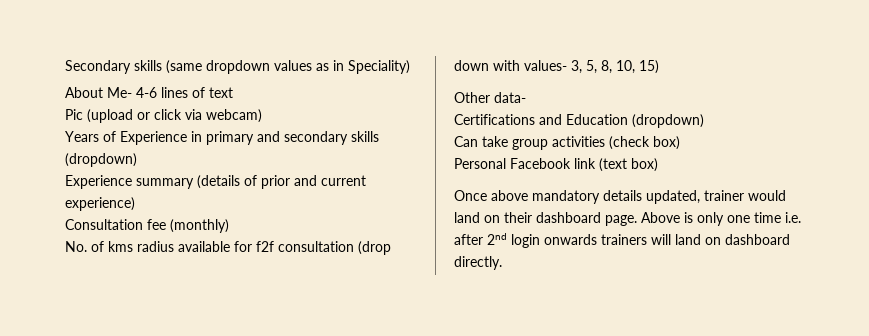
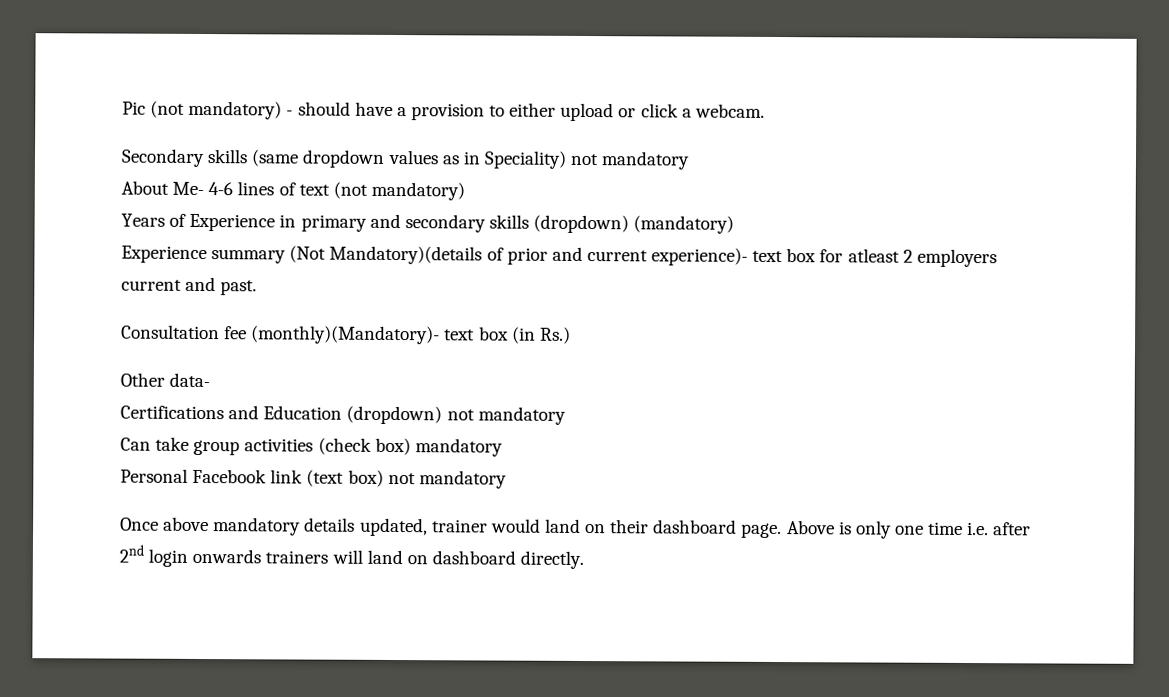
+ Pic (not mandatory) - should have a provision to either upload or click a webcam.
- Secondary skills (same dropdown values as in Speciality)
+ Secondary skills (same dropdown values as in Speciality) not mandatory
- About Me- 4-6 lines of text
- Pic (upload or click via webcam)
+ About Me- 4-6 lines of text (not mandatory)
- Years of Experience in primary and secondary skills (dropdown)
+ Years of Experience in primary and secondary skills (dropdown) (mandatory)
- Experience summary (details of prior and current experience)
- Consultation fee (monthly)
- No. of kms radius available for f2f consultation (drop down with values- 3, 5, 8, 10, 15)
+ Experience summary (Not Mandatory)(details of prior and current experience)- text box for atleast 2 employers current and past.
+ Consultation fee (monthly)(Mandatory)- text box (in Rs.)
- Certifications and Education (dropdown)
+ Certifications and Education (dropdown) not mandatory
- Can take group activities (check box)
+ Can take group activities (check box) mandatory
- Personal Facebook link (text box)
+ Personal Facebook link (text box) not mandatory

